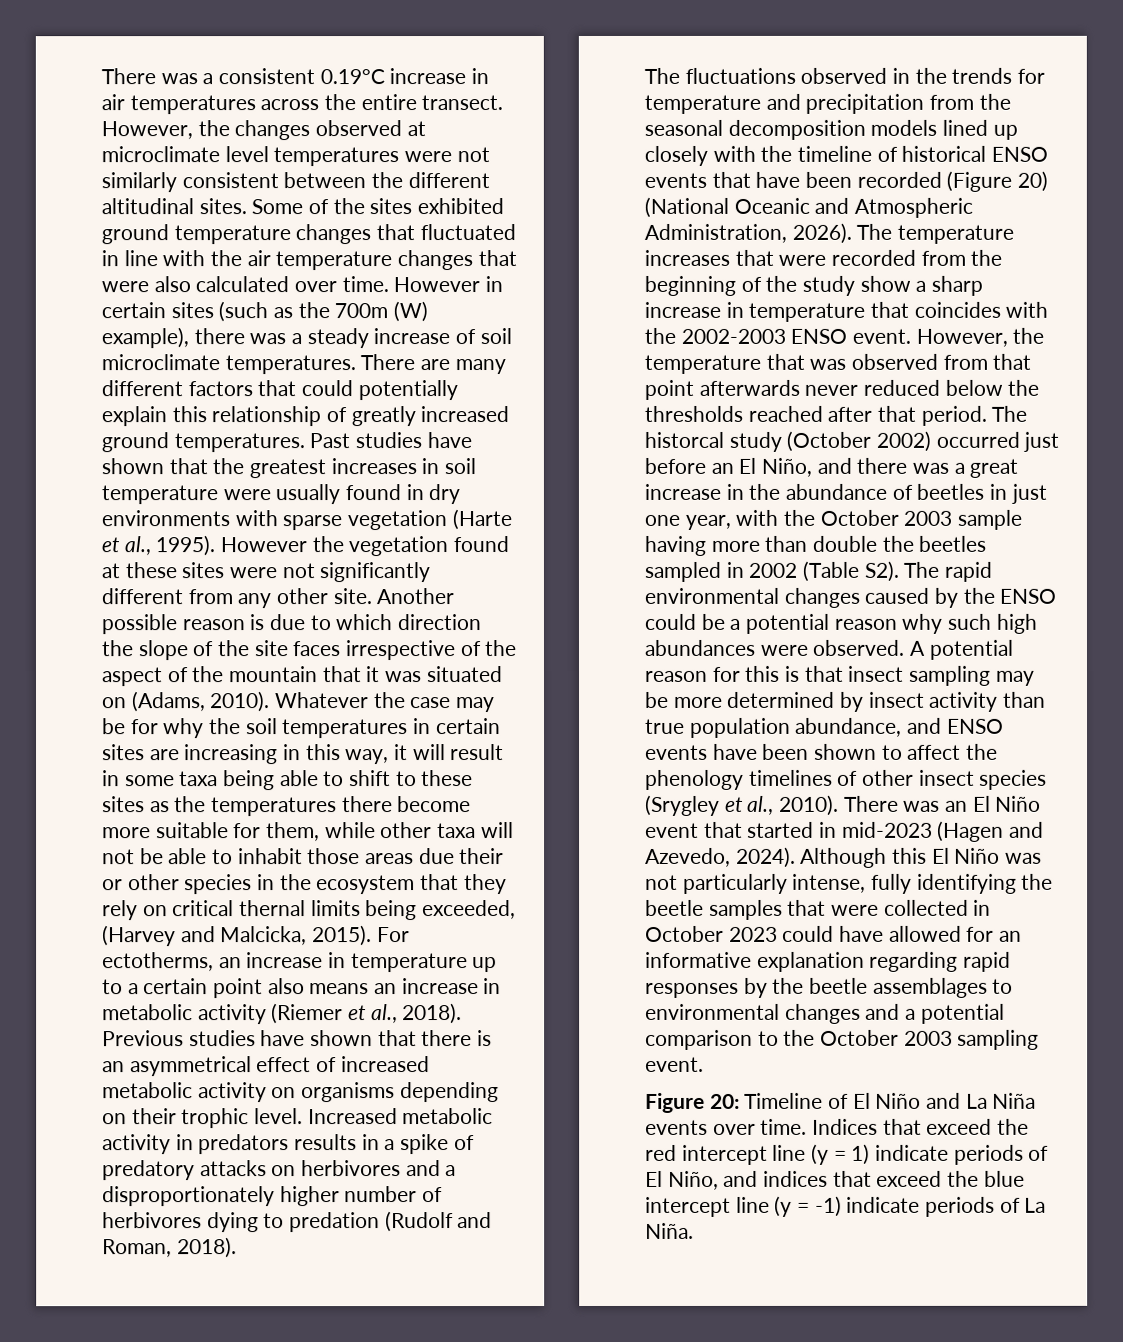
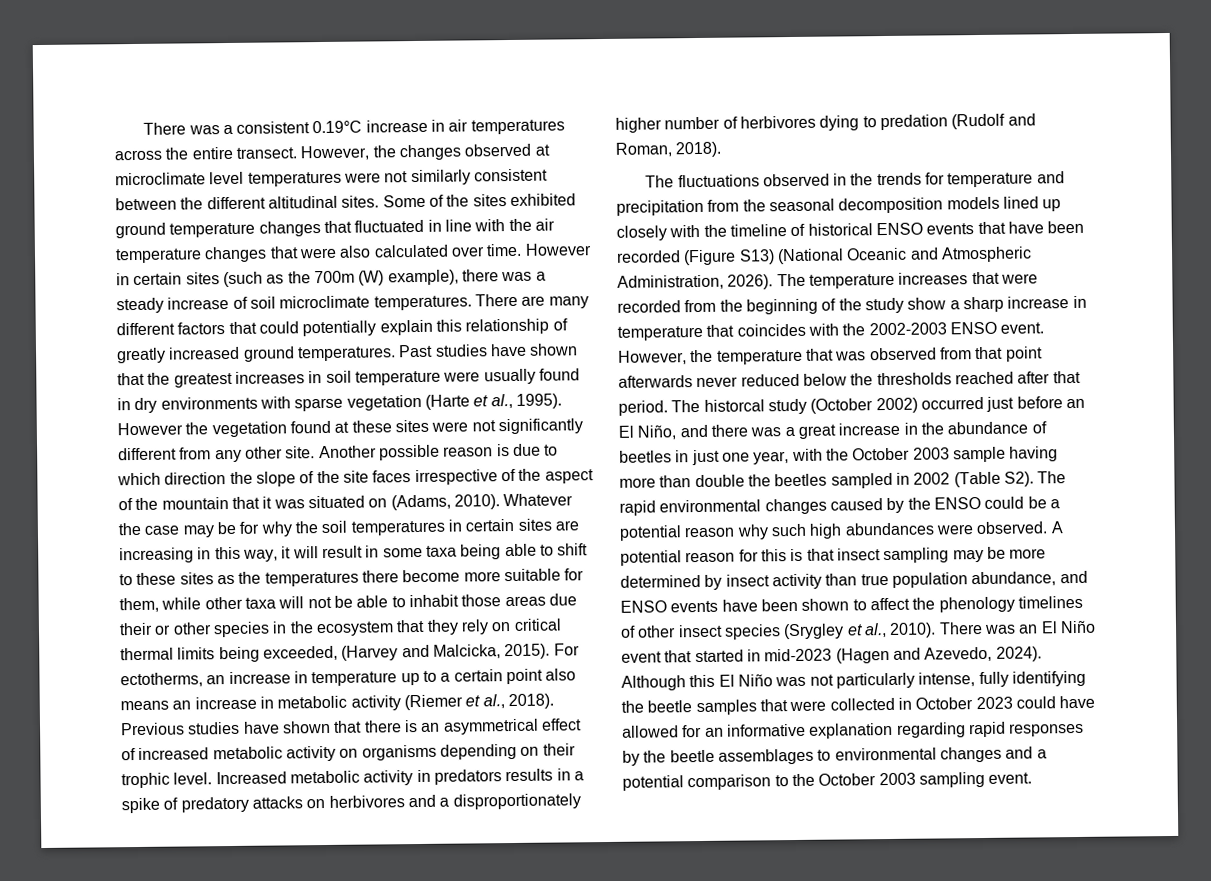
- Whatever the case may be for why the soil temperatures in certain sites are increasing in this way, it will result in some taxa being able to shift to these sites as the temperatures there become more suitable for them, while other taxa will not be able to inhabit those areas due their or other species in the ecosystem that they rely on critical thernal limits being exceeded, (Harvey and Malcicka, 2015).
+ Whatever the case may be for why the soil temperatures in certain sites are increasing in this way, it will result in some taxa being able to shift to these sites as the temperatures there become more suitable for them, while other taxa will not be able to inhabit those areas due their or other species in the ecosystem that they rely on critical thermal limits being exceeded, (Harvey and Malcicka, 2015).
- The fluctuations observed in the trends for temperature and precipitation from the seasonal decomposition models lined up closely with the timeline of historical ENSO events that have been recorded (Figure 20) (National Oceanic and Atmospheric Administration, 2026).
+ The fluctuations observed in the trends for temperature and precipitation from the seasonal decomposition models lined up closely with the timeline of historical ENSO events that have been recorded (Figure S13) (National Oceanic and Atmospheric Administration, 2026).
- Figure 20: Timeline of El Niño and La Niña events over time. Indices that exceed the red intercept line (y = 1) indicate periods of El Niño, and indices that exceed the blue intercept line (y = -1) indicate periods of La Niña.

